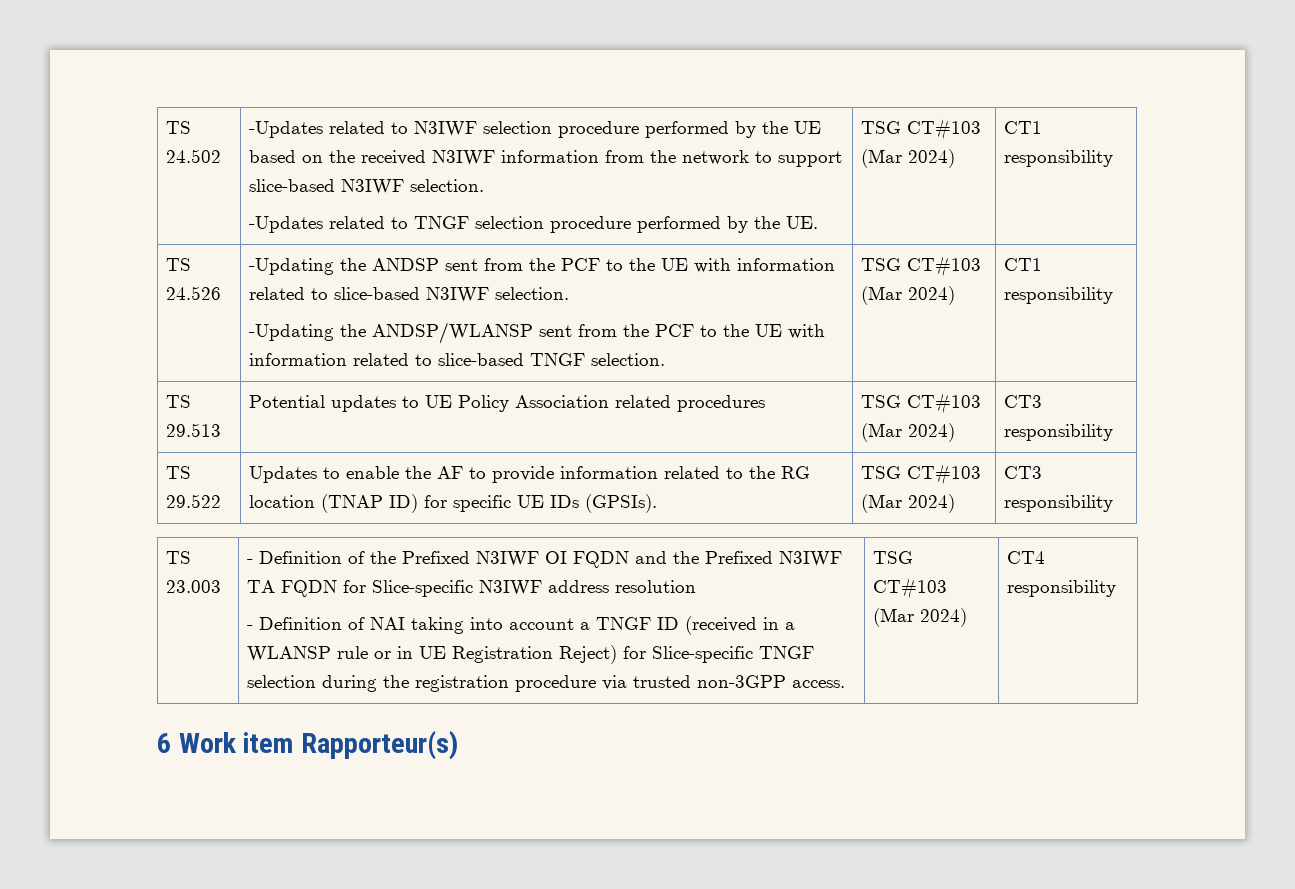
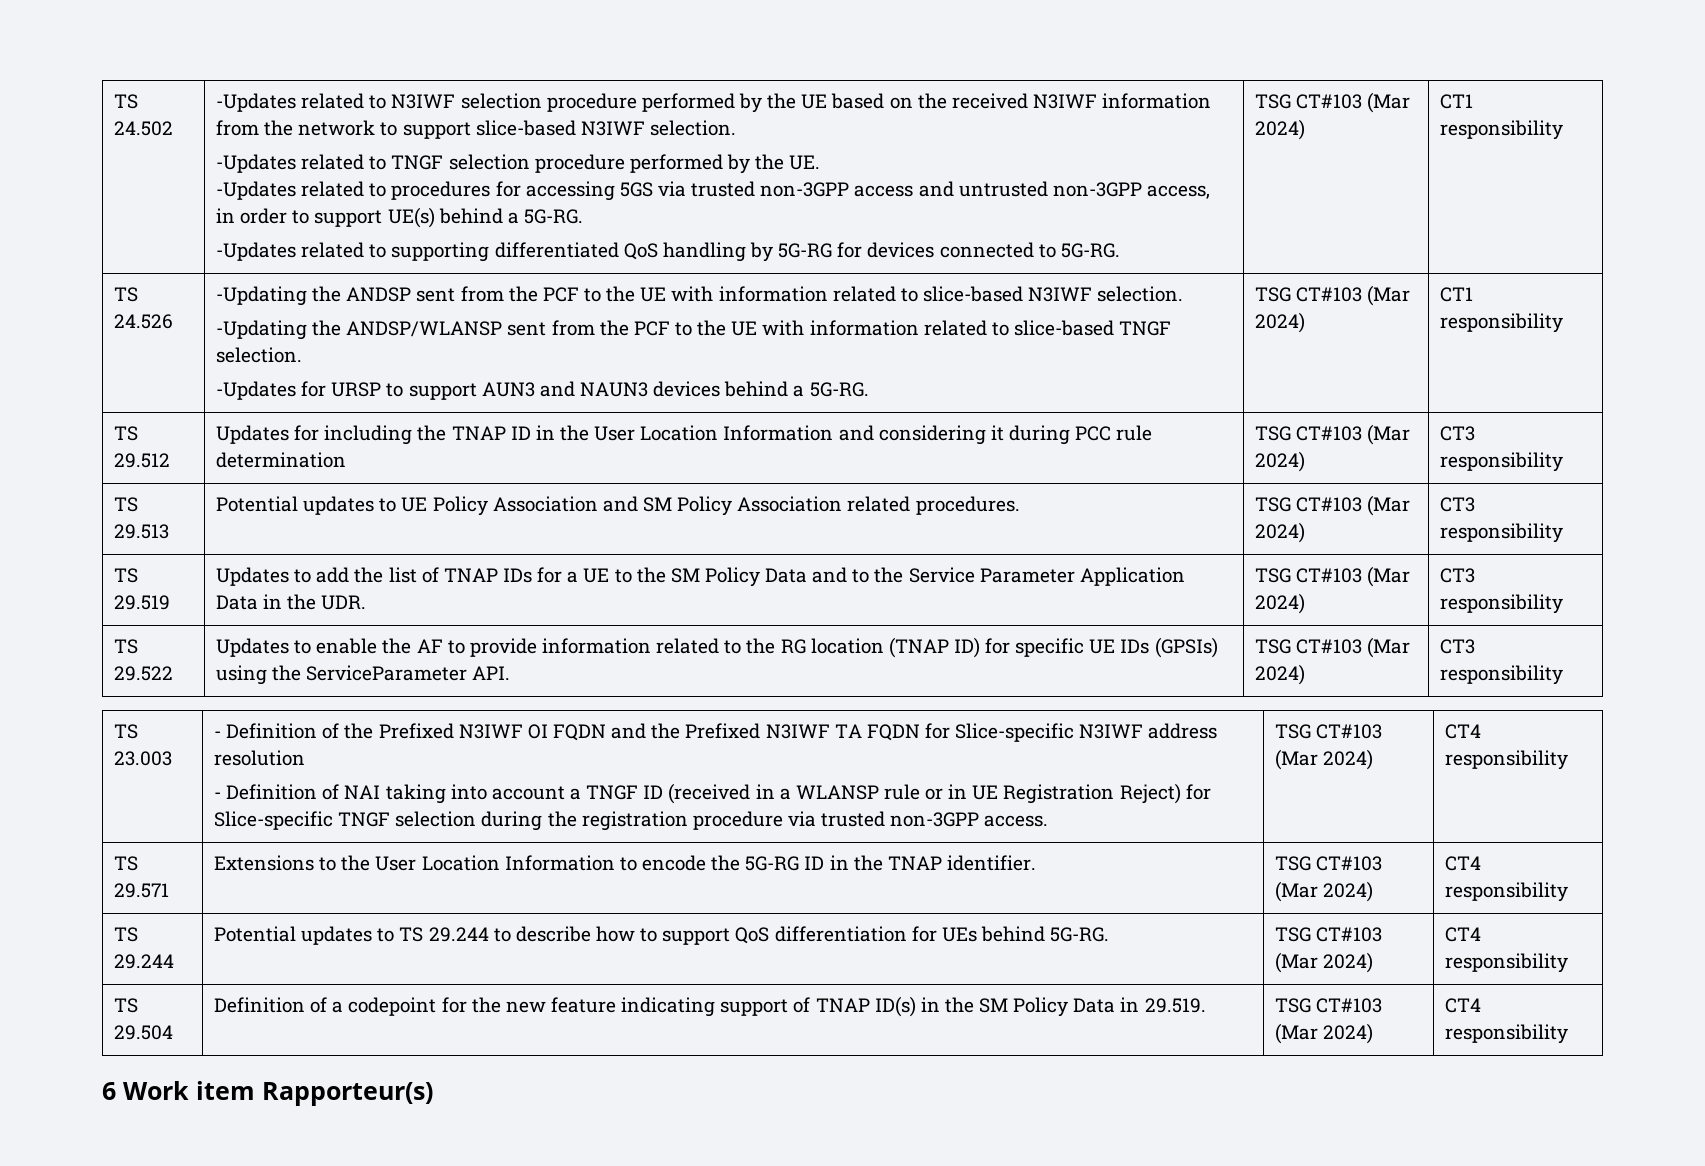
+ -Updates related to procedures for accessing 5GS via trusted non-3GPP access and untrusted non-3GPP access, in order to support UE(s) behind a 5G-RG.
+ -Updates related to supporting differentiated QoS handling by 5G-RG for devices connected to 5G-RG.
- -Updating the ANDSP/WLANSP sent from the PCF to the UE with information related to slice-based TNGF selection. | TSG CT#103 (Mar 2024) | CT1 responsibility
+ -Updating the ANDSP/WLANSP sent from the PCF to the UE with information related to slice-based TNGF selection.
+ -Updates for URSP to support AUN3 and NAUN3 devices behind a 5G-RG. | TSG CT#103 (Mar 2024) | CT1 responsibility
+ TS 29.512 | Updates for including the TNAP ID in the User Location Information and considering it during PCC rule determination | TSG CT#103 (Mar 2024) | CT3 responsibility
- TS 29.513 | Potential updates to UE Policy Association related procedures | TSG CT#103 (Mar 2024) | CT3 responsibility
+ TS 29.513 | Potential updates to UE Policy Association and SM Policy Association related procedures. | TSG CT#103 (Mar 2024) | CT3 responsibility
+ TS 29.519 | Updates to add the list of TNAP IDs for a UE to the SM Policy Data and to the Service Parameter Application Data in the UDR. | TSG CT#103 (Mar 2024) | CT3 responsibility
- TS 29.522 | Updates to enable the AF to provide information related to the RG location (TNAP ID) for specific UE IDs (GPSIs). | TSG CT#103 (Mar 2024) | CT3 responsibility
+ TS 29.522 | Updates to enable the AF to provide information related to the RG location (TNAP ID) for specific UE IDs (GPSIs) using the ServiceParameter API. | TSG CT#103 (Mar 2024) | CT3 responsibility
+ TS 29.571 | Extensions to the User Location Information to encode the 5G-RG ID in the TNAP identifier. | TSG CT#103 (Mar 2024) | CT4 responsibility
+ TS 29.244 | Potential updates to TS 29.244 to describe how to support QoS differentiation for UEs behind 5G-RG. | TSG CT#103 (Mar 2024) | CT4 responsibility
+ TS 29.504 | Definition of a codepoint for the new feature indicating support of TNAP ID(s) in the SM Policy Data in 29.519. | TSG CT#103 (Mar 2024) | CT4 responsibility

